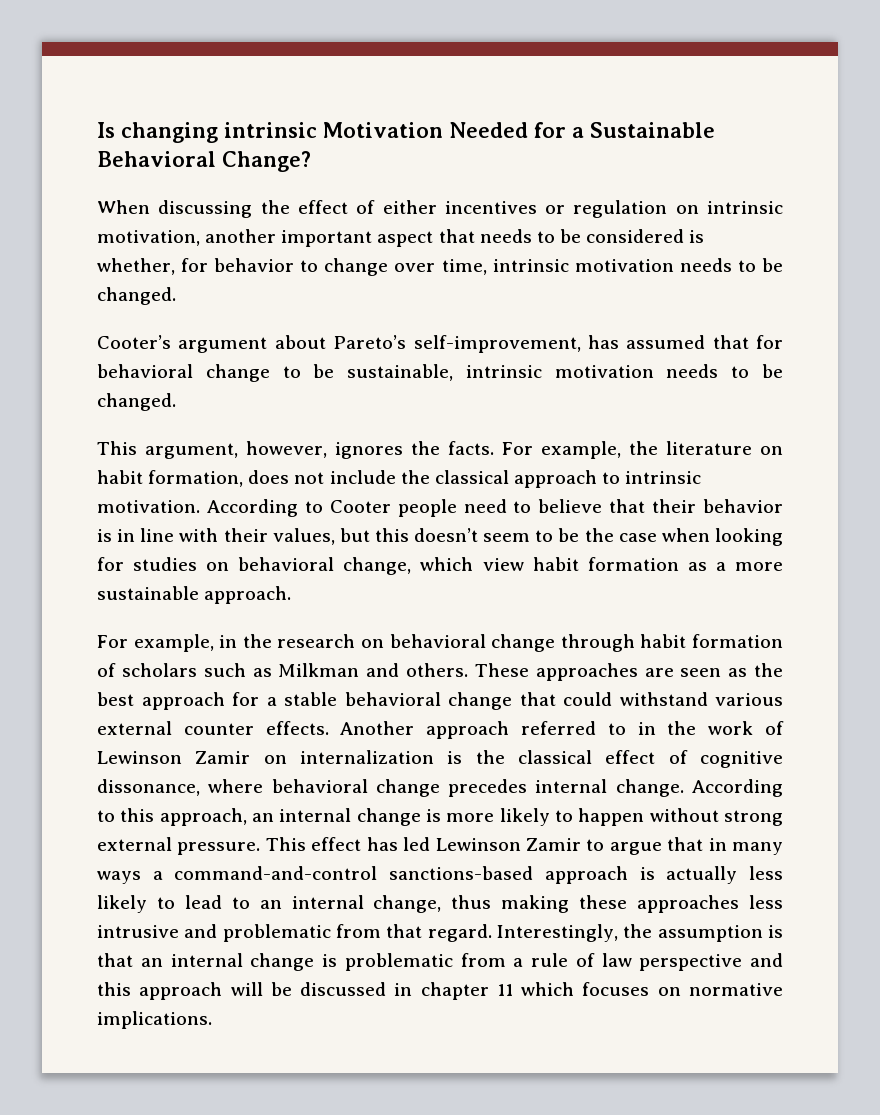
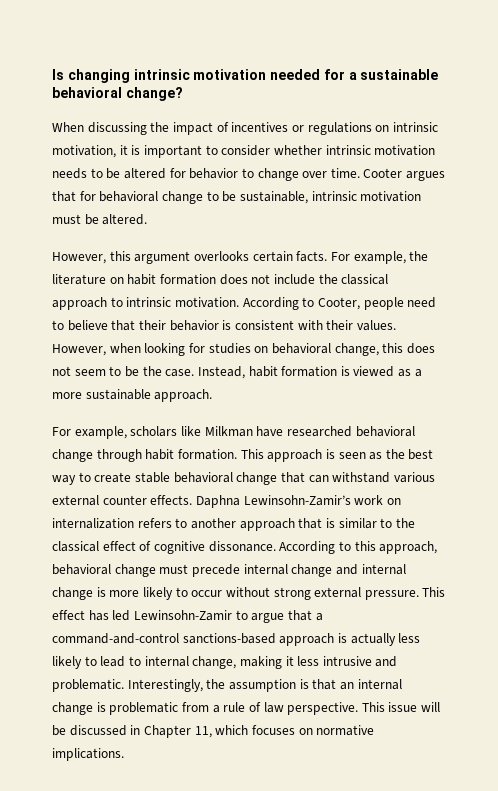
- Is changing intrinsic Motivation Needed for a Sustainable Behavioral Change?
+ Is changing intrinsic motivation needed for a sustainable behavioral change?
- When discussing the effect of either incentives or regulation on intrinsic motivation, another important aspect that needs to be considered is whether, for behavior to change over time, intrinsic motivation needs to be changed.
- Cooter’s argument about Pareto’s self-improvement, has assumed that for behavioral change to be sustainable, intrinsic motivation needs to be changed.
- This argument, however, ignores the facts.
+ When discussing the impact of incentives or regulations on intrinsic motivation, it is important to consider whether intrinsic motivation needs to be altered for behavior to change over time. Cooter argues that for behavioral change to be sustainable, intrinsic motivation must be altered.
+ However, this argument overlooks certain facts.
- For example, the literature on habit formation, does not include the classical approach to intrinsic motivation.
+ For example, the literature on habit formation does not include the classical approach to intrinsic motivation.
- According to Cooter people need to believe that their behavior is in line with their values, but this doesn’t seem to be the case when looking for studies on behavioral change, which view habit formation as a more sustainable approach.
+ According to Cooter, people need to believe that their behavior is consistent with their values. However, when looking for studies on behavioral change, this does not seem to be the case. Instead, habit formation is viewed as a more sustainable approach.
- For example, in the research on behavioral change through habit formation of scholars such as Milkman and others. These approaches are seen as the best approach for a stable behavioral change that could withstand various external counter effects.
+ For example, scholars like Milkman have researched behavioral change through habit formation. This approach is seen as the best way to create stable behavioral change that can withstand various external counter effects.
- Another approach referred to in the work of Lewinson Zamir on internalization is the classical effect of cognitive dissonance, where behavioral change precedes internal change. According to this approach, an internal change is more likely to happen without strong external pressure.
+ Daphna Lewinsohn-Zamir’s work on internalization refers to another approach that is similar to the classical effect of cognitive dissonance. According to this approach, behavioral change must precede internal change and internal change is more likely to occur without strong external pressure.
- This effect has led Lewinson Zamir to argue that in many ways a command-and-control sanctions-based approach is actually less likely to lead to an internal change, thus making these approaches less intrusive and problematic from that regard.
+ This effect has led Lewinsohn-Zamir to argue that a command-and-control sanctions-based approach is actually less likely to lead to internal change, making it less intrusive and problematic.
- Interestingly, the assumption is that an internal change is problematic from a rule of law perspective and this approach will be discussed in chapter 11 which focuses on normative implications.
+ Interestingly, the assumption is that an internal change is problematic from a rule of law perspective. This issue will be discussed in Chapter 11, which focuses on normative implications.

